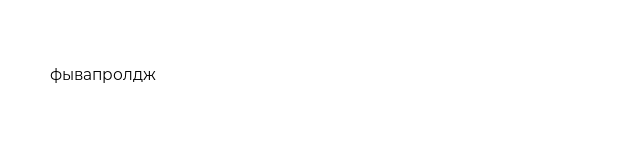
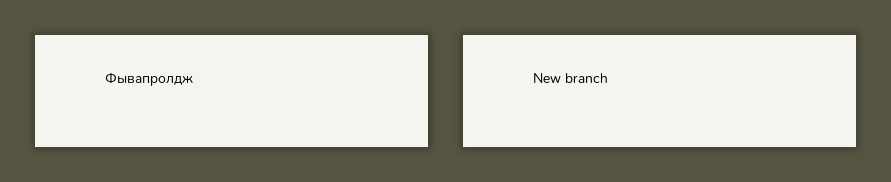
- фывапролдж
+ Фывапролдж
+ New branch

